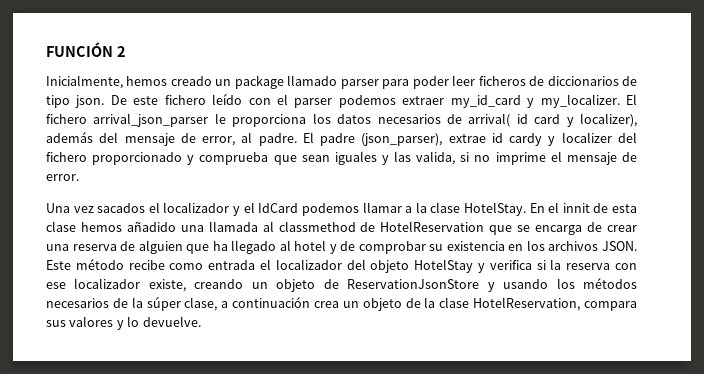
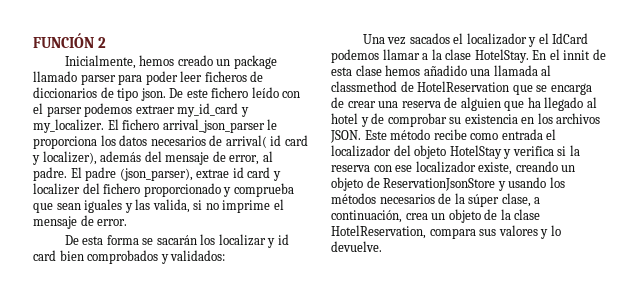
- El padre (json_parser), extrae id cardy y localizer del fichero proporcionado y comprueba que sean iguales y las valida, si no imprime el mensaje de error.
+ El padre (json_parser), extrae id card y localizer del fichero proporcionado y comprueba que sean iguales y las valida, si no imprime el mensaje de error.
+ De esta forma se sacarán los localizar y id card bien comprobados y validados:
- Este método recibe como entrada el localizador del objeto HotelStay y verifica si la reserva con ese localizador existe, creando un objeto de ReservationJsonStore y usando los métodos necesarios de la súper clase, a continuación crea un objeto de la clase HotelReservation, compara sus valores y lo devuelve.
+ Este método recibe como entrada el localizador del objeto HotelStay y verifica si la reserva con ese localizador existe, creando un objeto de ReservationJsonStore y usando los métodos necesarios de la súper clase, a continuación, crea un objeto de la clase HotelReservation, compara sus valores y lo devuelve.

